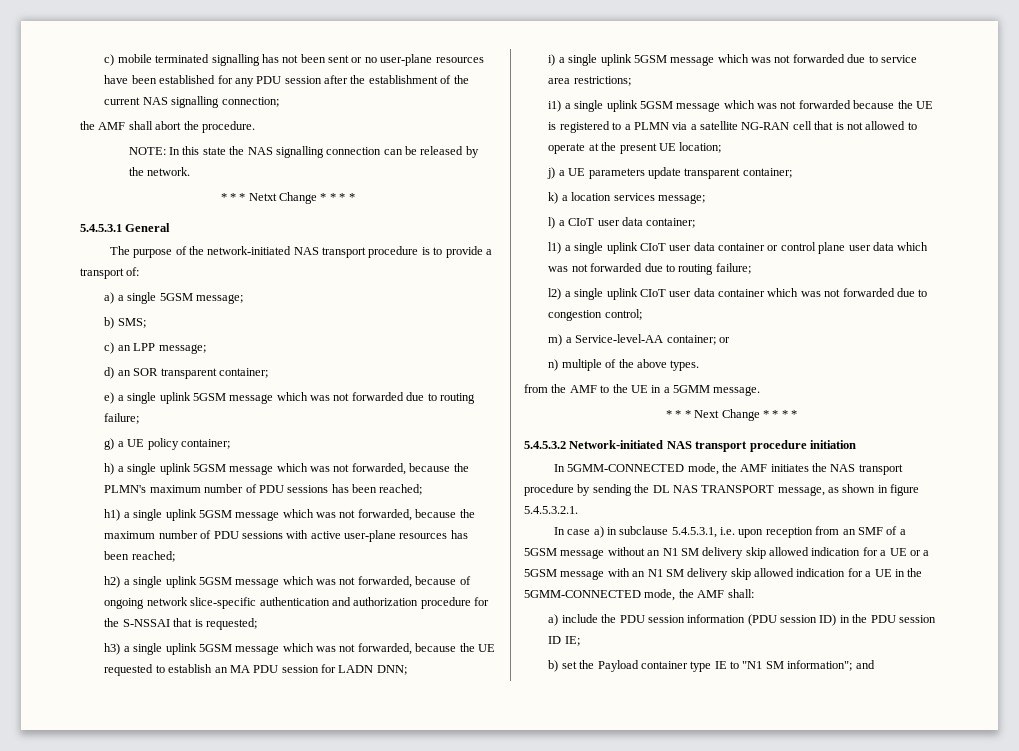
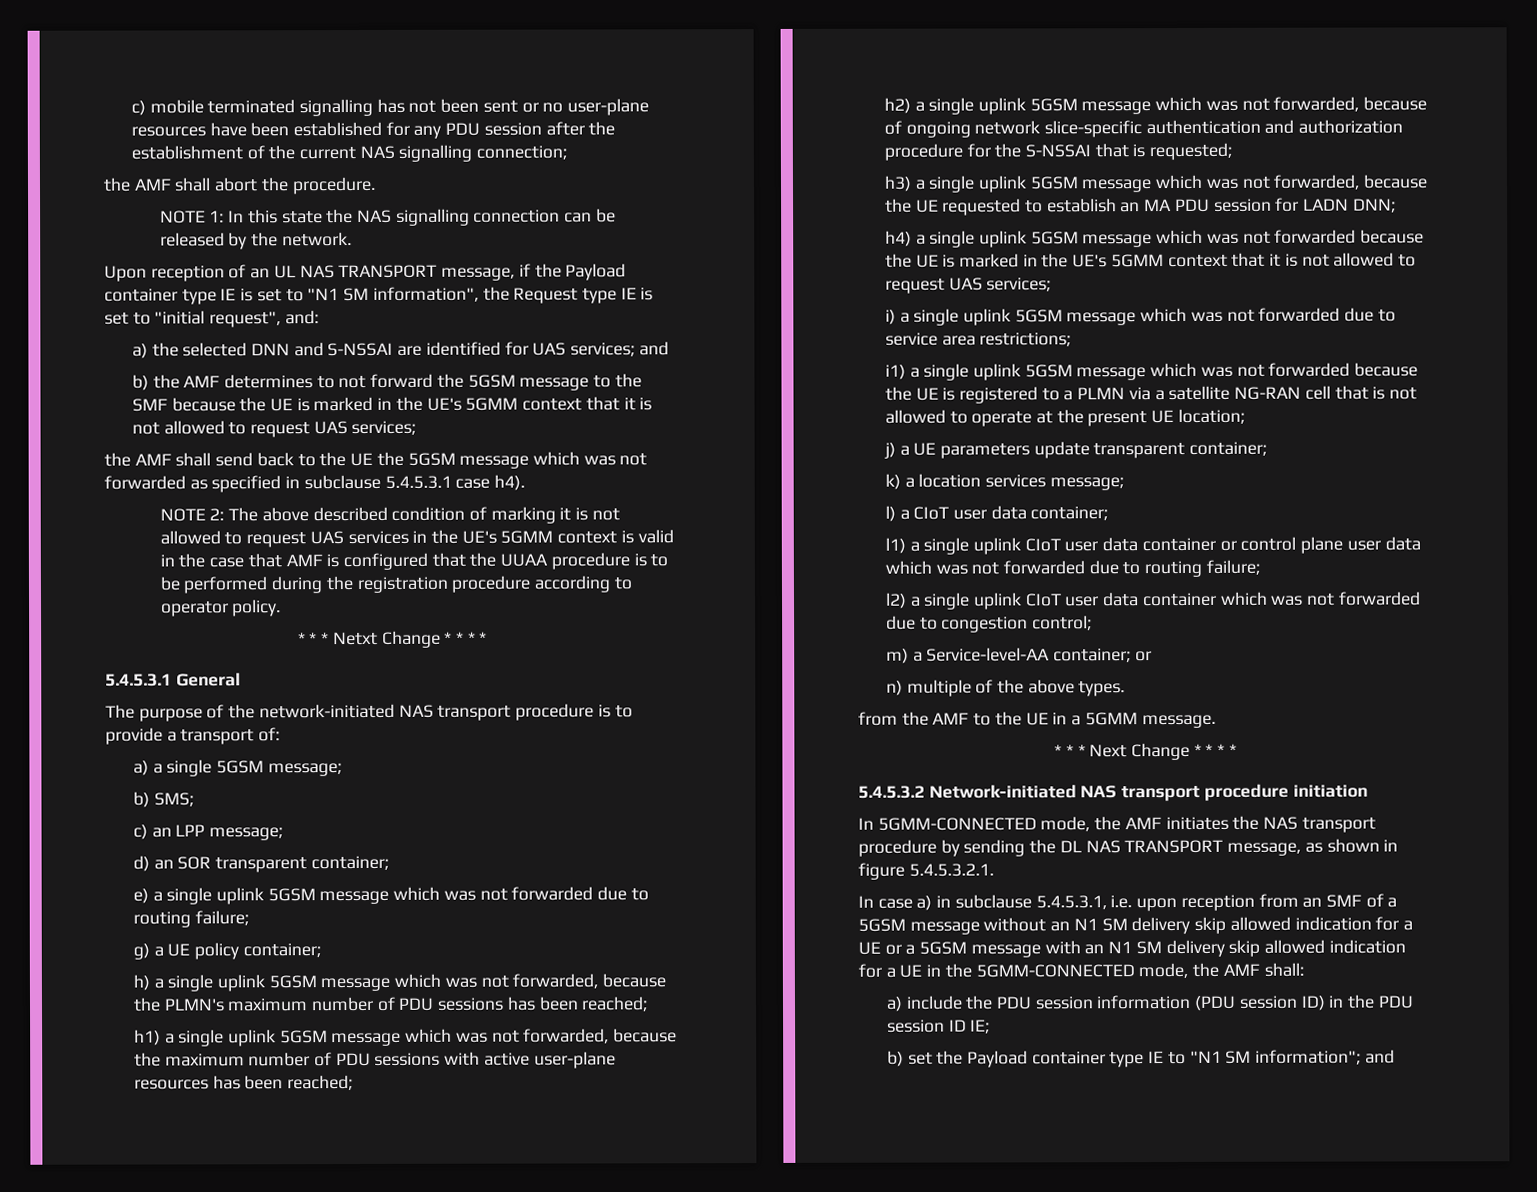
- NOTE: In this state the NAS signalling connection can be released by the network.
+ NOTE 1: In this state the NAS signalling connection can be released by the network.
+ Upon reception of an UL NAS TRANSPORT message, if the Payload container type IE is set to "N1 SM information", the Request type IE is set to "initial request", and:
+ a) the selected DNN and S-NSSAI are identified for UAS services; and
+ b) the AMF determines to not forward the 5GSM message to the SMF because the UE is marked in the UE's 5GMM context that it is not allowed to request UAS services;
+ the AMF shall send back to the UE the 5GSM message which was not forwarded as specified in subclause 5.4.5.3.1 case h4).
+ NOTE 2: The above described condition of marking it is not allowed to request UAS services in the UE's 5GMM context is valid in the case that AMF is configured that the UUAA procedure is to be performed during the registration procedure according to operator policy.
+ h4) a single uplink 5GSM message which was not forwarded because the UE is marked in the UE's 5GMM context that it is not allowed to request UAS services;

